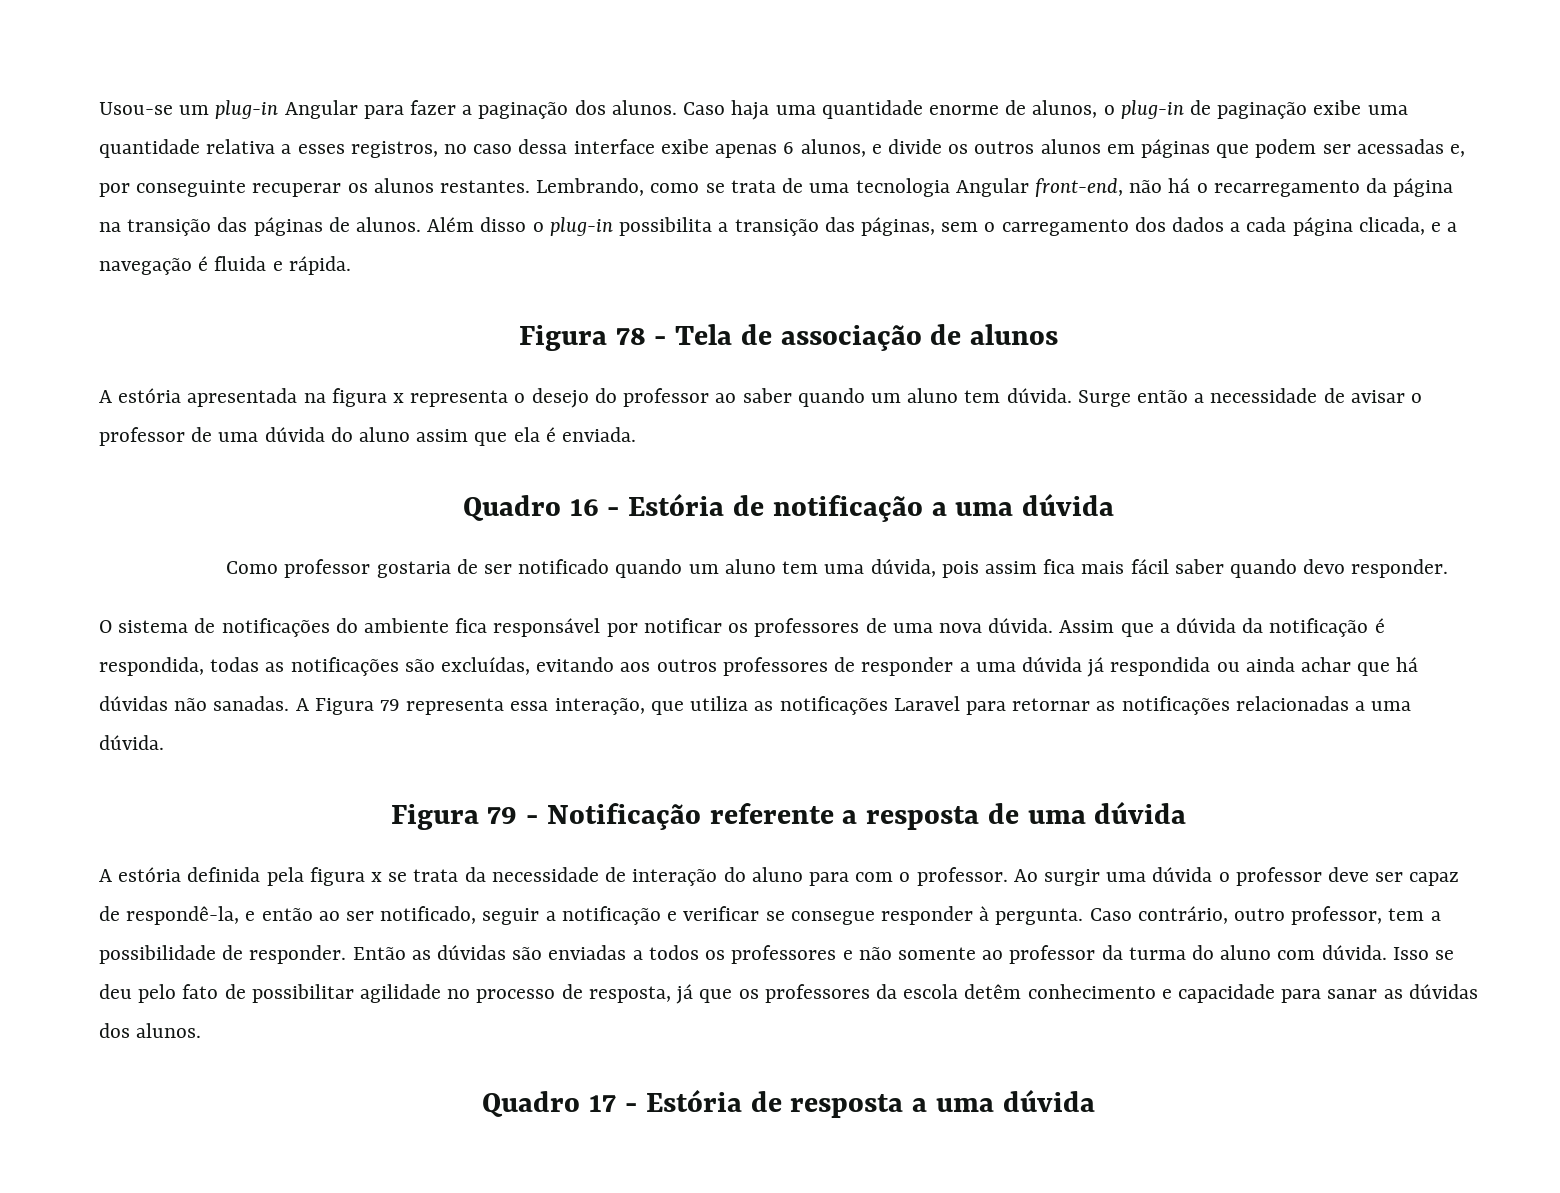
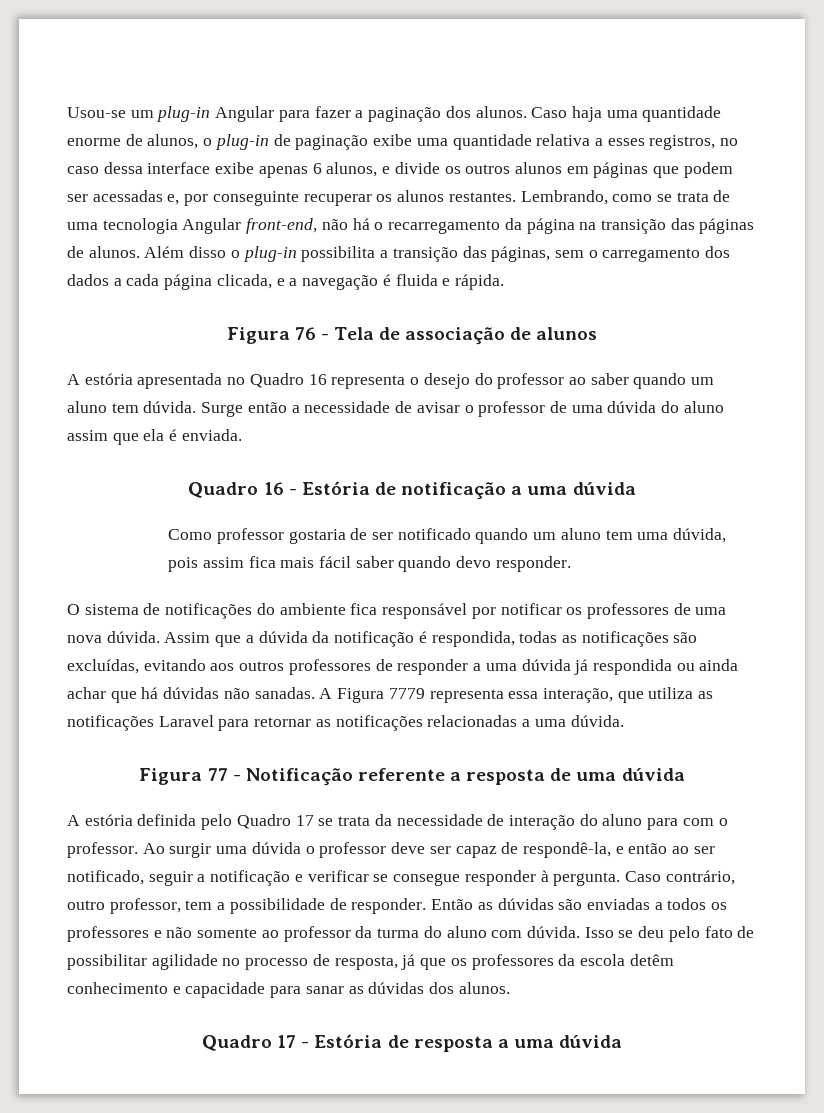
- Figura 78 - Tela de associação de alunos
+ Figura 76 - Tela de associação de alunos
- A estória apresentada na figura x representa o desejo do professor ao saber quando um aluno tem dúvida.
+ A estória apresentada no Quadro 16 representa o desejo do professor ao saber quando um aluno tem dúvida.
- A Figura 79 representa essa interação, que utiliza as notificações Laravel para retornar as notificações relacionadas a uma dúvida.
+ A Figura 7779 representa essa interação, que utiliza as notificações Laravel para retornar as notificações relacionadas a uma dúvida.
- Figura 79 - Notificação referente a resposta de uma dúvida
+ Figura 77 - Notificação referente a resposta de uma dúvida
- A estória definida pela figura x se trata da necessidade de interação do aluno para com o professor.
+ A estória definida pelo Quadro 17 se trata da necessidade de interação do aluno para com o professor.

